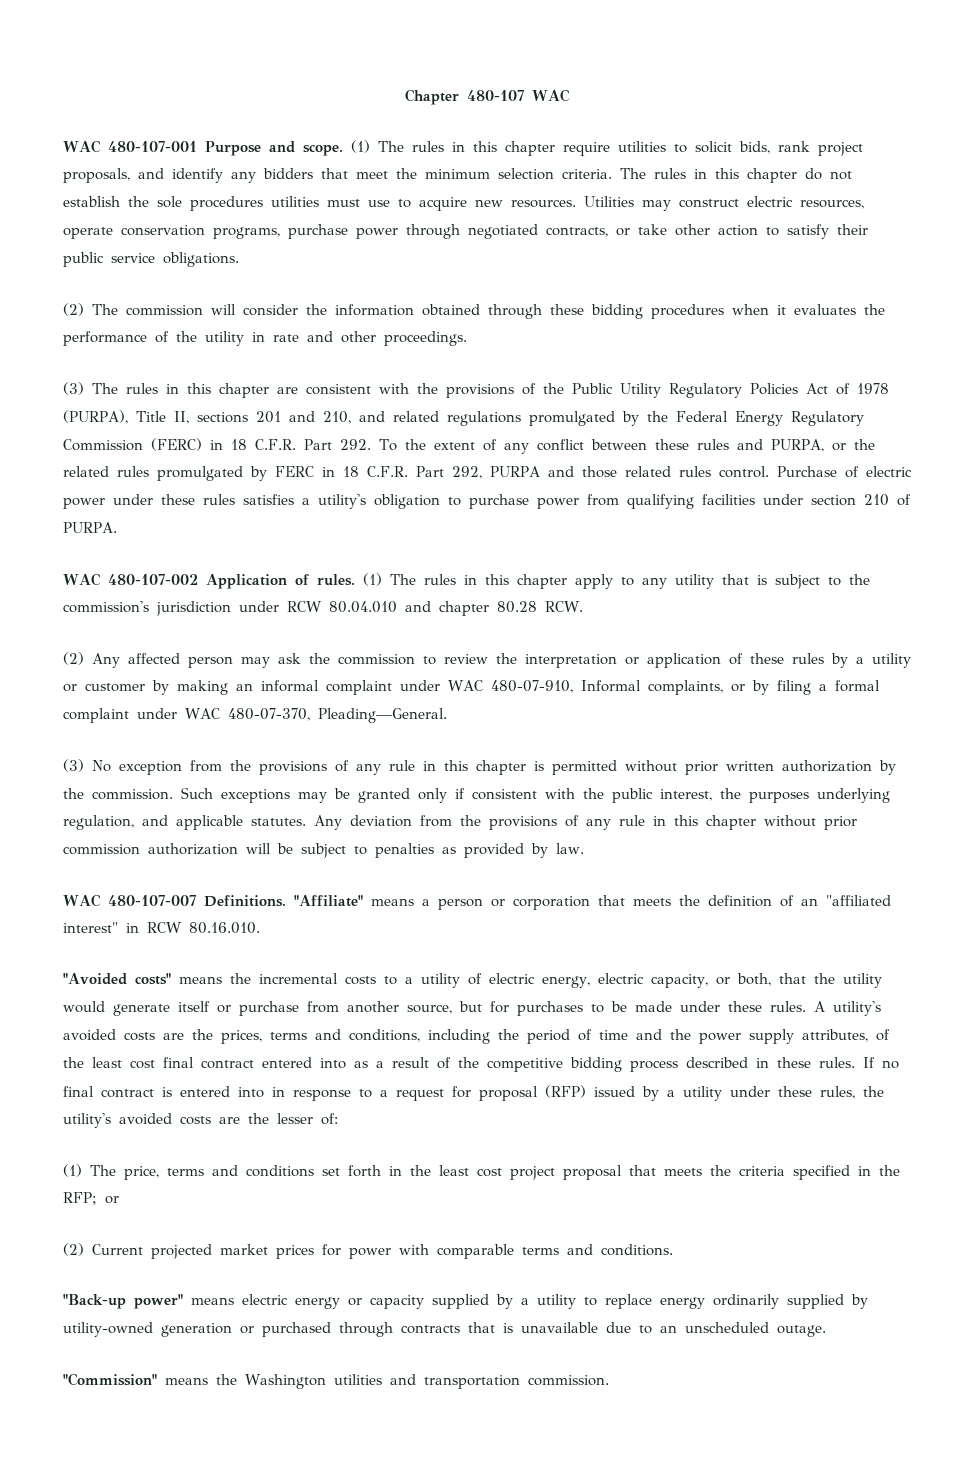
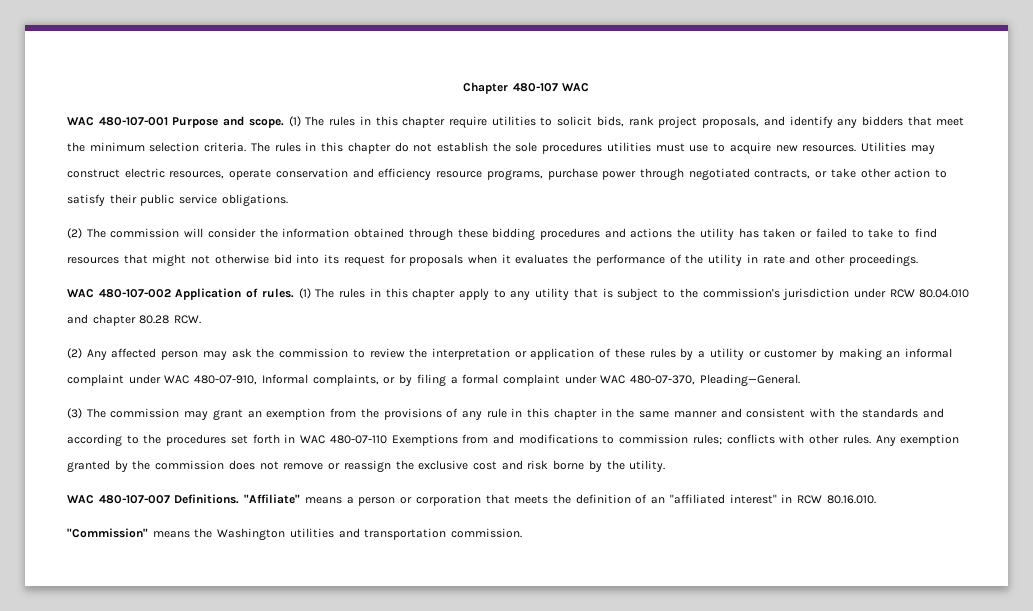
- Utilities may construct electric resources, operate conservation programs, purchase power through negotiated contracts, or take other action to satisfy their public service obligations.
+ Utilities may construct electric resources, operate conservation and efficiency resource programs, purchase power through negotiated contracts, or take other action to satisfy their public service obligations.
- (2) The commission will consider the information obtained through these bidding procedures when it evaluates the performance of the utility in rate and other proceedings.
+ (2) The commission will consider the information obtained through these bidding procedures and actions the utility has taken or failed to take to find resources that might not otherwise bid into its request for proposals when it evaluates the performance of the utility in rate and other proceedings.
- (3) The rules in this chapter are consistent with the provisions of the Public Utility Regulatory Policies Act of 1978 (PURPA), Title II, sections 201 and 210, and related regulations promulgated by the Federal Energy Regulatory Commission (FERC) in 18 C.F.R. Part 292. To the extent of any conflict between these rules and PURPA, or the related rules promulgated by FERC in 18 C.F.R. Part 292, PURPA and those related rules control. Purchase of electric power under these rules satisfies a utility's obligation to purchase power from qualifying facilities under section 210 of PURPA.
- (3) No exception from the provisions of any rule in this chapter is permitted without prior written authorization by the commission. Such exceptions may be granted only if consistent with the public interest, the purposes underlying regulation, and applicable statutes. Any deviation from the provisions of any rule in this chapter without prior commission authorization will be subject to penalties as provided by law.
+ (3) The commission may grant an exemption from the provisions of any rule in this chapter in the same manner and consistent with the standards and according to the procedures set forth in WAC 480-07-110 Exemptions from and modifications to commission rules; conflicts with other rules. Any exemption granted by the commission does not remove or reassign the exclusive cost and risk borne by the utility.
- "Avoided costs" means the incremental costs to a utility of electric energy, electric capacity, or both, that the utility would generate itself or purchase from another source, but for purchases to be made under these rules. A utility's avoided costs are the prices, terms and conditions, including the period of time and the power supply attributes, of the least cost final contract entered into as a result of the competitive bidding process described in these rules. If no final contract is entered into in response to a request for proposal (RFP) issued by a utility under these rules, the utility's avoided costs are the lesser of:
- (1) The price, terms and conditions set forth in the least cost project proposal that meets the criteria specified in the RFP; or
- (2) Current projected market prices for power with comparable terms and conditions.
- "Back-up power" means electric energy or capacity supplied by a utility to replace energy ordinarily supplied by utility-owned generation or purchased through contracts that is unavailable due to an unscheduled outage.

